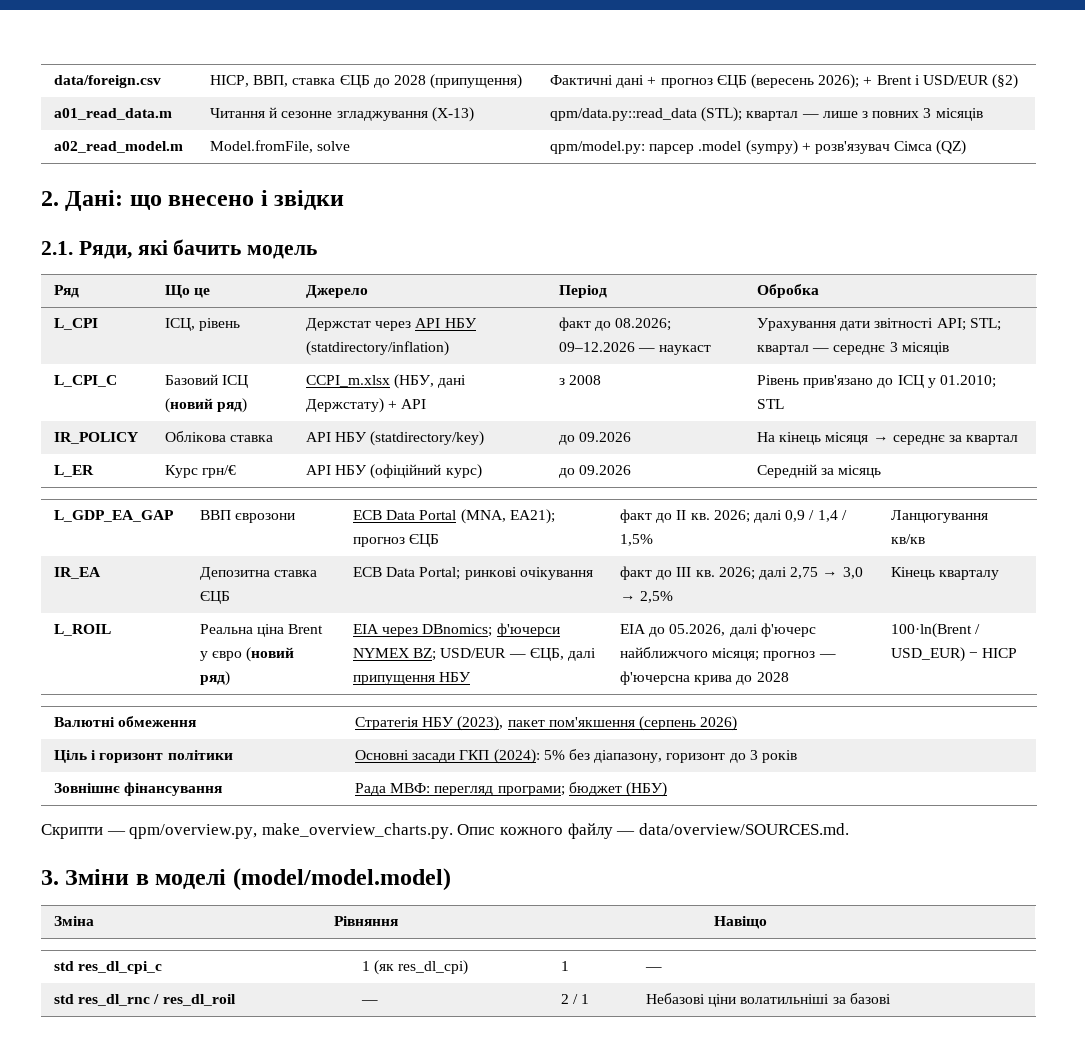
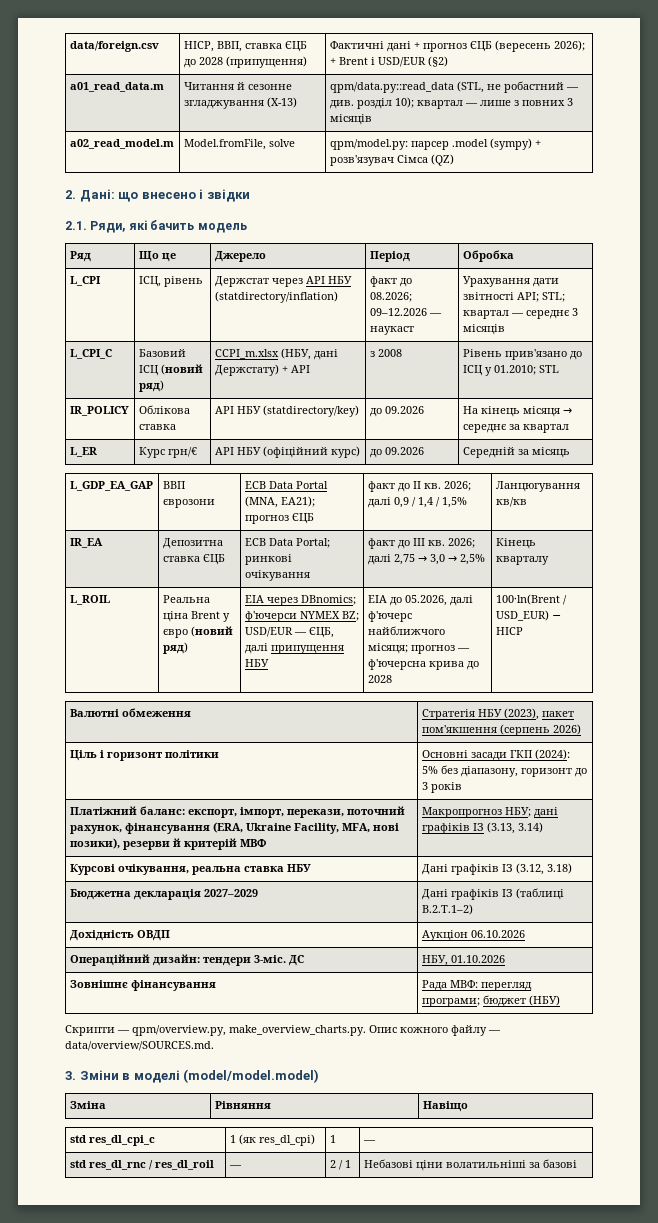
- a01_read_data.m | Читання й сезонне згладжування (X-13) | qpm/data.py::read_data (STL); квартал — лише з повних 3 місяців
+ a01_read_data.m | Читання й сезонне згладжування (X-13) | qpm/data.py::read_data (STL, не робастний — див. розділ 10); квартал — лише з повних 3 місяців
+ Платіжний баланс: експорт, імпорт, перекази, поточний рахунок, фінансування (ERA, Ukraine Facility, MFA, нові позики), резерви й критерій МВФ | Макропрогноз НБУ; дані графіків ІЗ (3.13, 3.14)
+ Курсові очікування, реальна ставка НБУ | Дані графіків ІЗ (3.12, 3.18)
+ Бюджетна декларація 2027–2029 | Дані графіків ІЗ (таблиці B.2.T.1–2)
+ Дохідність ОВДП | Аукціон 06.10.2026
+ Операційний дизайн: тендери 3-міс. ДС | НБУ, 01.10.2026

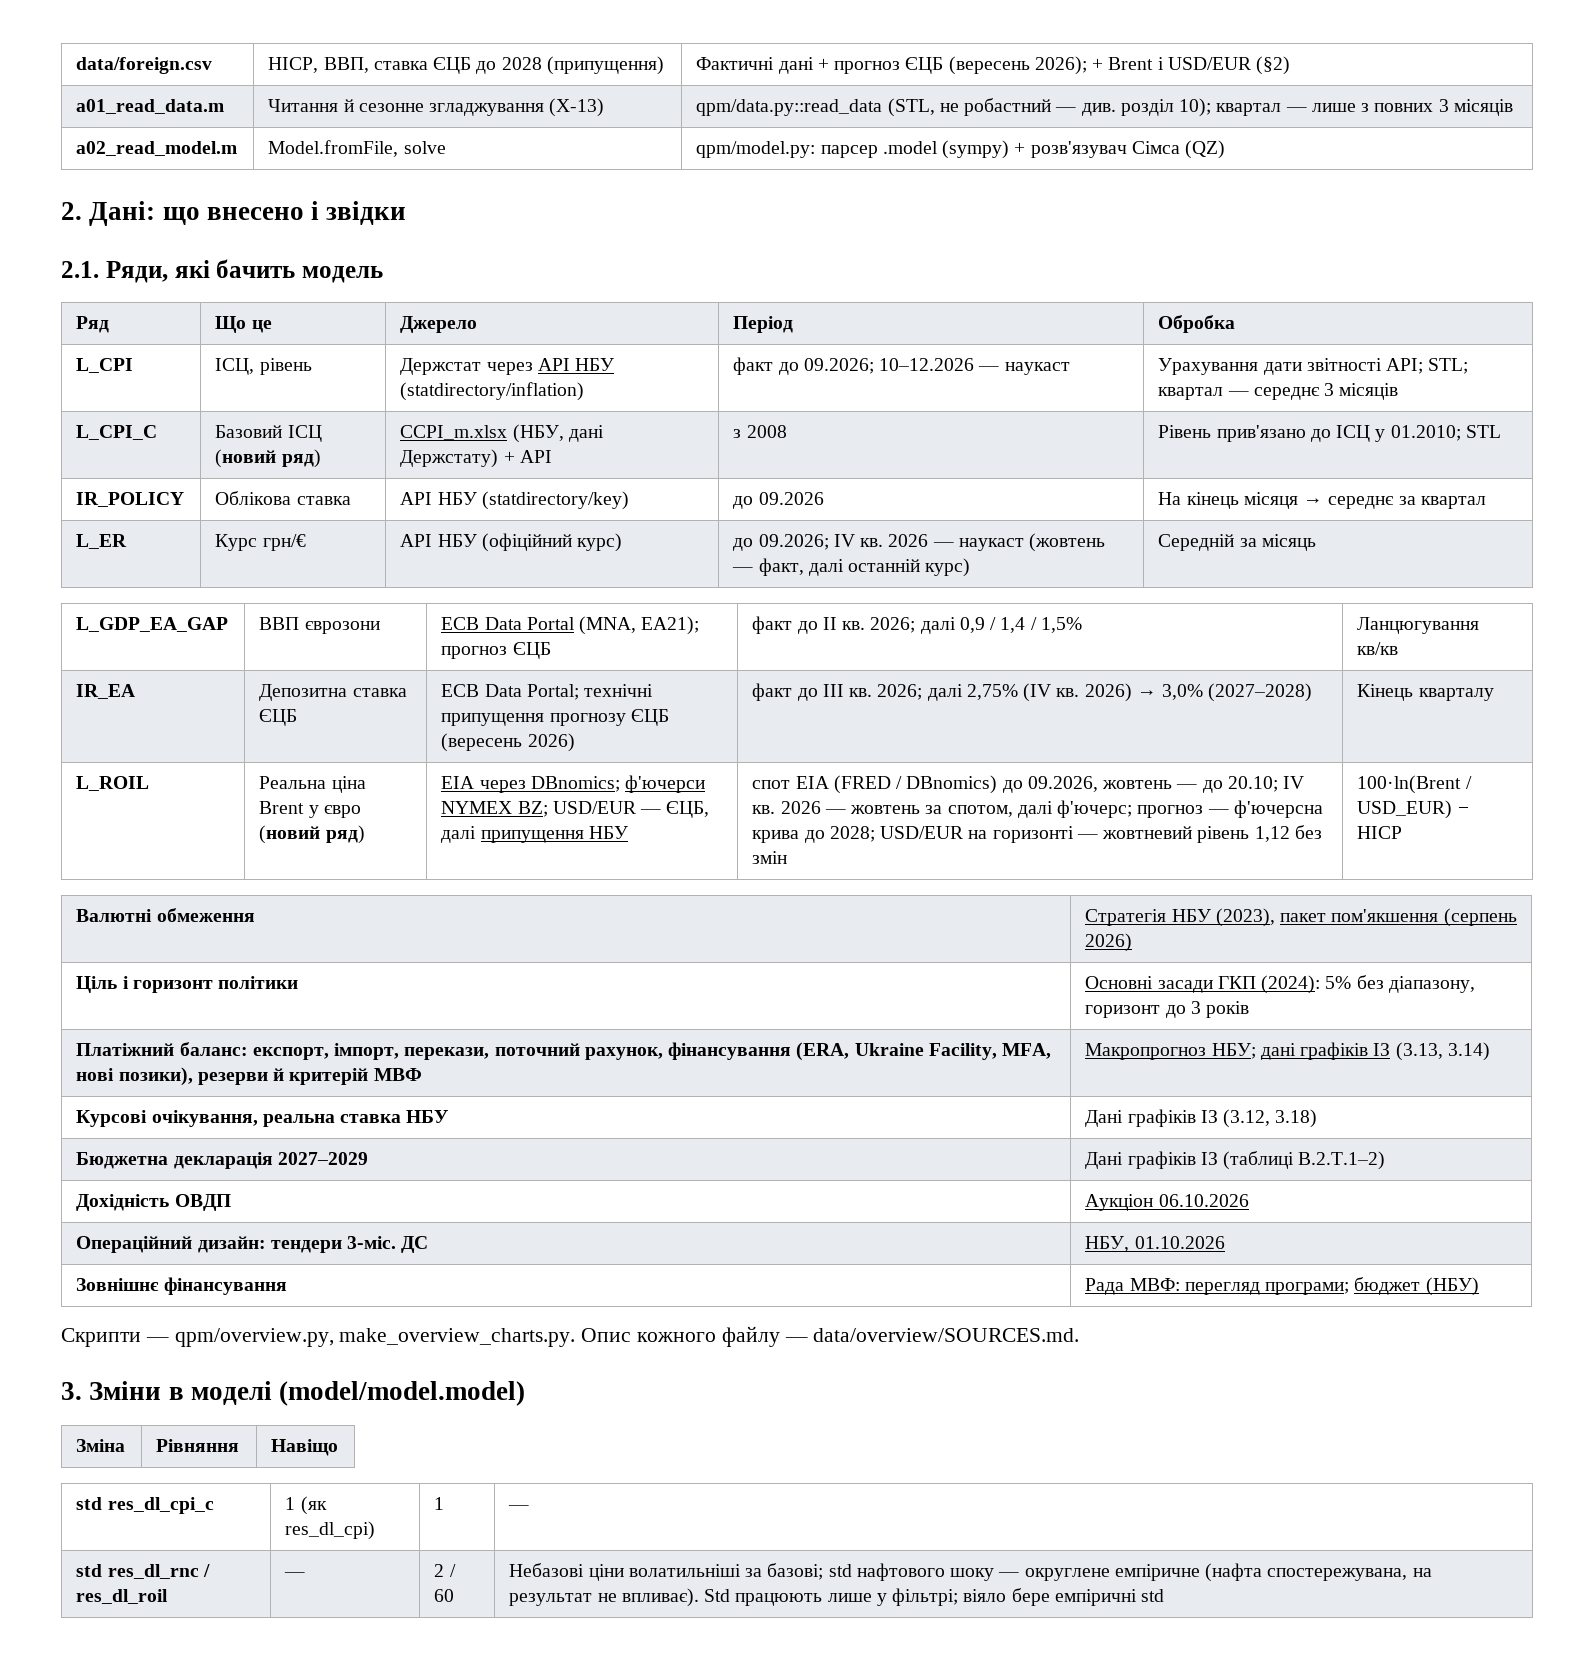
- L_CPI | ІСЦ, рівень | Держстат через API НБУ (statdirectory/inflation) | факт до 08.2026; 09–12.2026 — наукаст | Урахування дати звітності API; STL; квартал — середнє 3 місяців
+ L_CPI | ІСЦ, рівень | Держстат через API НБУ (statdirectory/inflation) | факт до 09.2026; 10–12.2026 — наукаст | Урахування дати звітності API; STL; квартал — середнє 3 місяців
- L_ER | Курс грн/€ | API НБУ (офіційний курс) | до 09.2026 | Середній за місяць
+ L_ER | Курс грн/€ | API НБУ (офіційний курс) | до 09.2026; IV кв. 2026 — наукаст (жовтень — факт, далі останній курс) | Середній за місяць
- IR_EA | Депозитна ставка ЄЦБ | ECB Data Portal; ринкові очікування | факт до III кв. 2026; далі 2,75 → 3,0 → 2,5% | Кінець кварталу
+ IR_EA | Депозитна ставка ЄЦБ | ECB Data Portal; технічні припущення прогнозу ЄЦБ (вересень 2026) | факт до III кв. 2026; далі 2,75% (IV кв. 2026) → 3,0% (2027–2028) | Кінець кварталу
- EIA до 05.2026, далі ф'ючерс найближчого місяця; прогноз — ф'ючерсна крива до 2028
+ спот EIA (FRED / DBnomics) до 09.2026, жовтень — до 20.10; IV кв. 2026 — жовтень за спотом, далі ф'ючерс; прогноз — ф'ючерсна крива до 2028; USD/EUR на горизонті — жовтневий рівень 1,12 без змін
- std res_dl_rnc / res_dl_roil | — | 2 / 1 | Небазові ціни волатильніші за базові
+ std res_dl_rnc / res_dl_roil | — | 2 / 60 | Небазові ціни волатильніші за базові; std нафтового шоку — округлене емпіричне (нафта спостережувана, на результат не впливає). Std працюють лише у фільтрі; віяло бере емпіричні std

